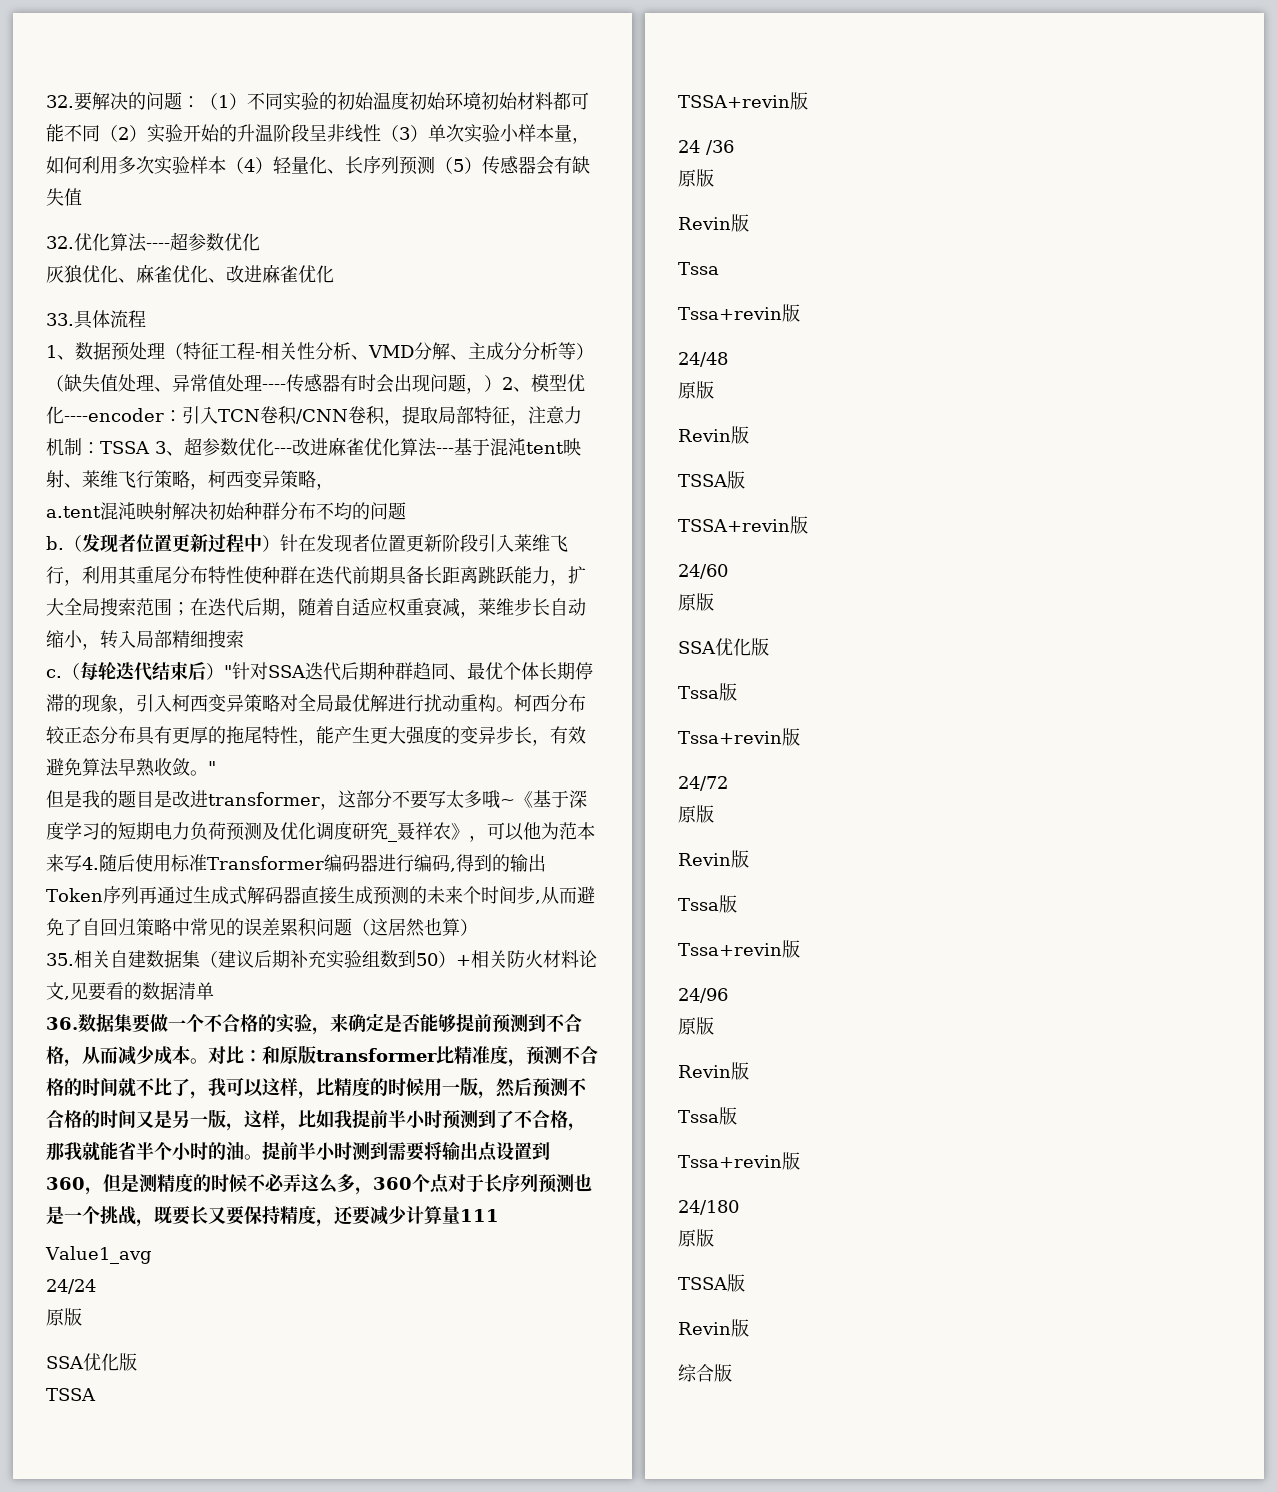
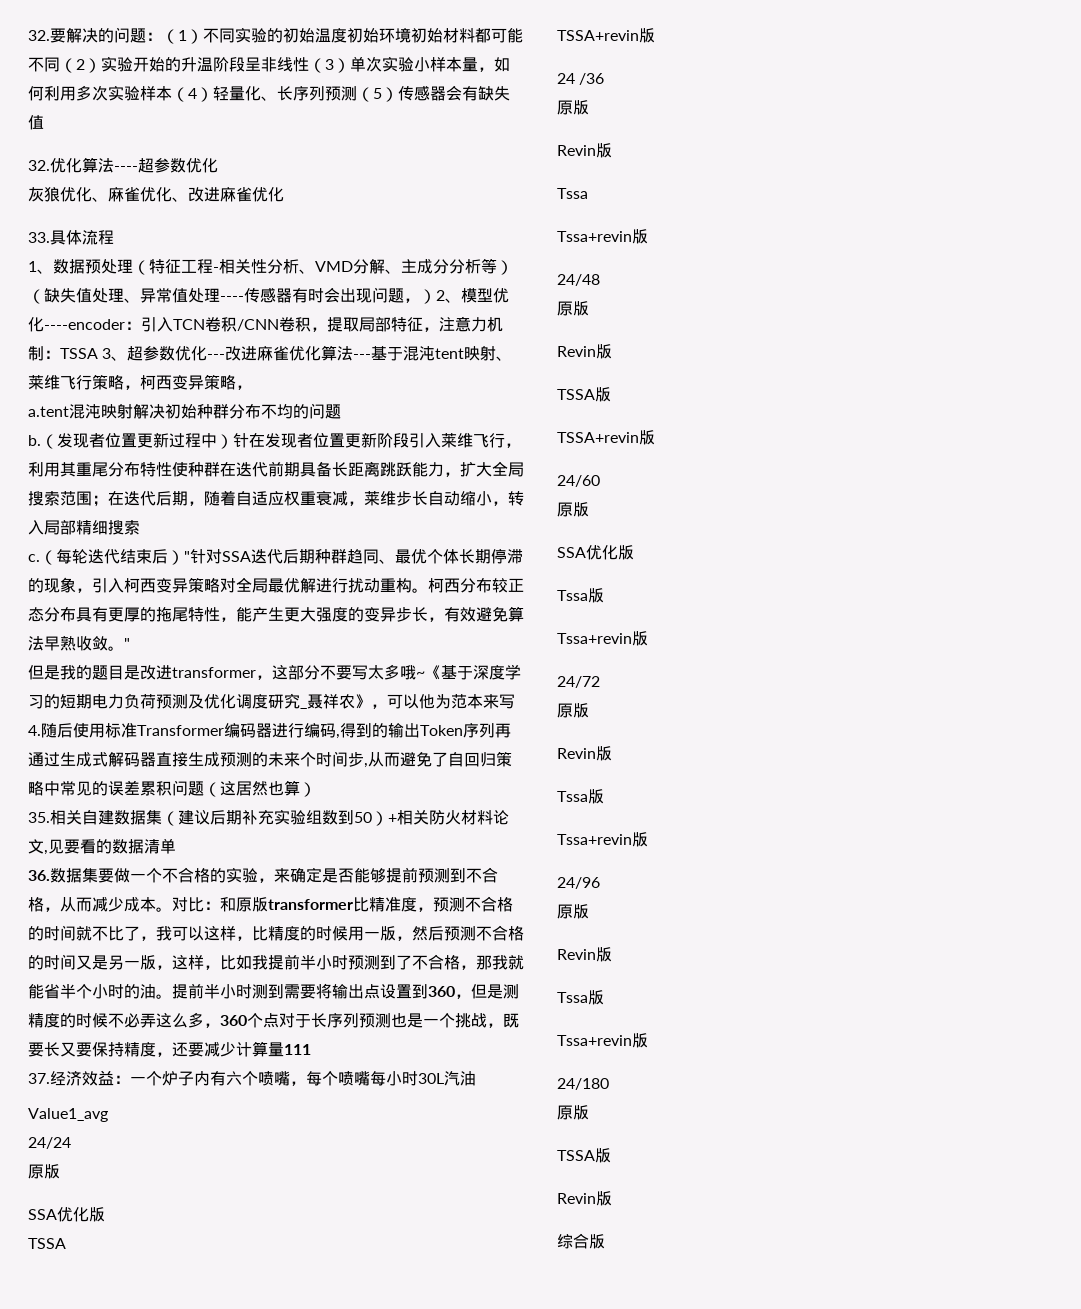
+ 37.经济效益：一个炉子内有六个喷嘴，每个喷嘴每小时30L汽油

